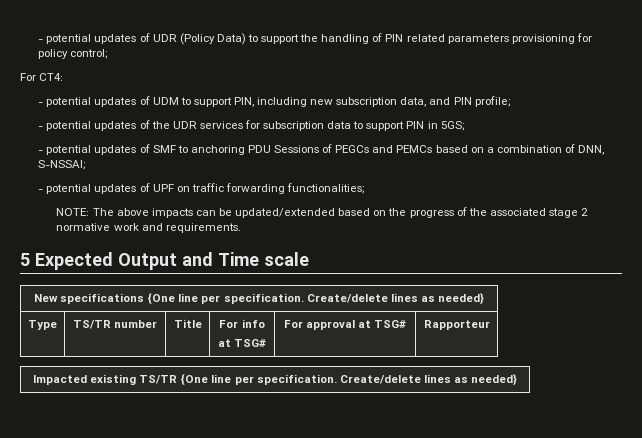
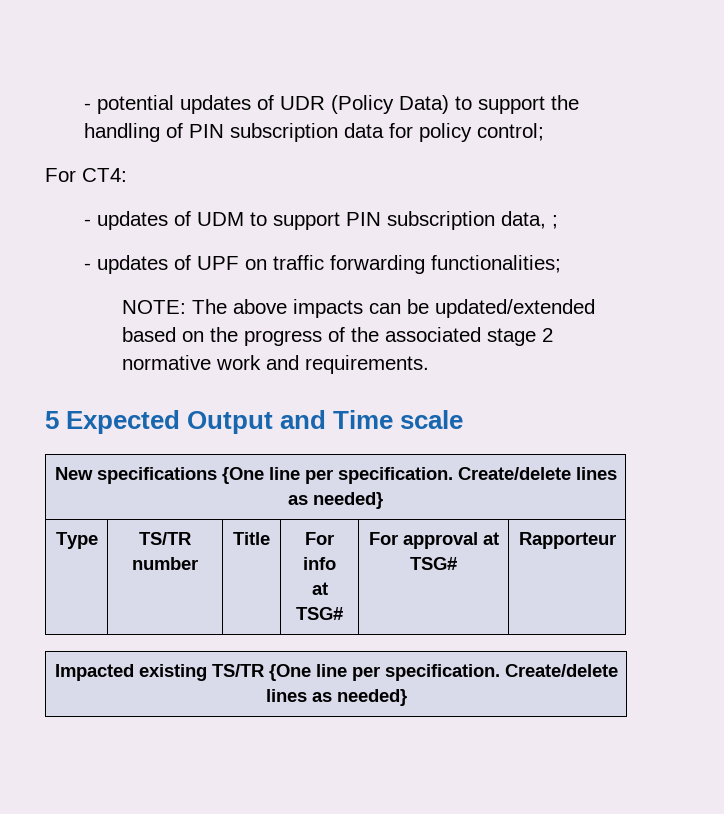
- - potential updates of UDR (Policy Data) to support the handling of PIN related parameters provisioning for policy control;
+ - potential updates of UDR (Policy Data) to support the handling of PIN subscription data for policy control;
- - potential updates of UDM to support PIN, including new subscription data, and PIN profile;
- - potential updates of the UDR services for subscription data to support PIN in 5GS;
- - potential updates of SMF to anchoring PDU Sessions of PEGCs and PEMCs based on a combination of DNN, S-NSSAI;
- - potential updates of UPF on traffic forwarding functionalities;
+ - updates of UDM to support PIN subscription data, ;
+ - updates of UPF on traffic forwarding functionalities;

